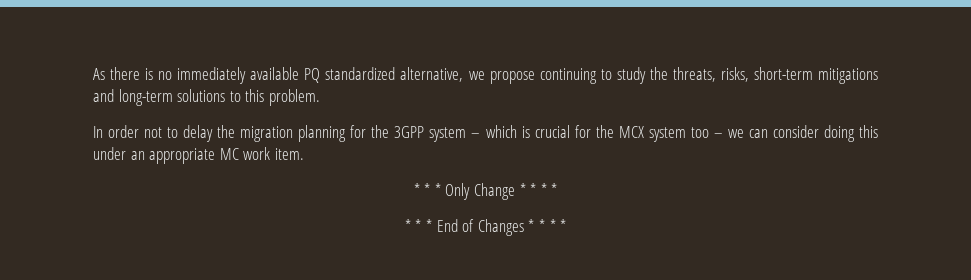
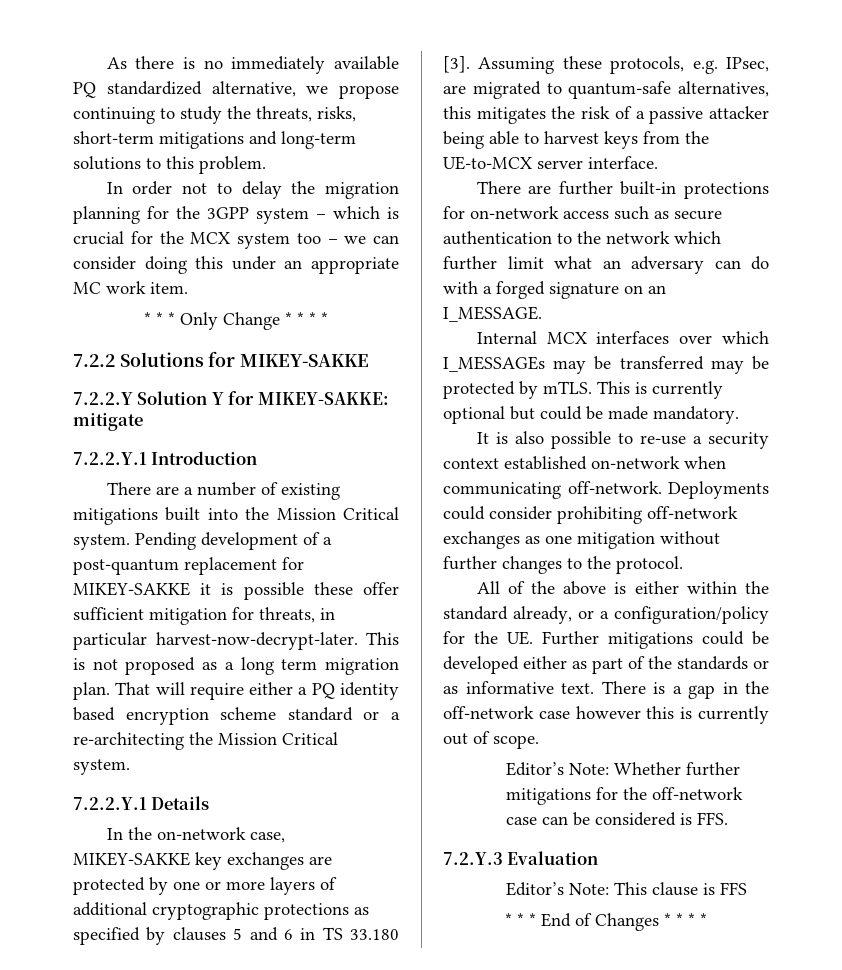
+ 7.2.2 Solutions for MIKEY-SAKKE
+ 7.2.2.Y Solution Y for MIKEY-SAKKE: mitigate
+ 7.2.2.Y.1 Introduction
+ There are a number of existing mitigations built into the Mission Critical system. Pending development of a post-quantum replacement for MIKEY-SAKKE it is possible these offer sufficient mitigation for threats, in particular harvest-now-decrypt-later. This is not proposed as a long term migration plan. That will require either a PQ identity based encryption scheme standard or a re-architecting the Mission Critical system.
+ 7.2.2.Y.1 Details
+ In the on-network case, MIKEY-SAKKE key exchanges are protected by one or more layers of additional cryptographic protections as specified by clauses 5 and 6 in TS 33.180 [3]. Assuming these protocols, e.g. IPsec, are migrated to quantum-safe alternatives, this mitigates the risk of a passive attacker being able to harvest keys from the UE-to-MCX server interface.
+ There are further built-in protections for on-network access such as secure authentication to the network which further limit what an adversary can do with a forged signature on an I_MESSAGE.
+ Internal MCX interfaces over which I_MESSAGEs may be transferred may be protected by mTLS. This is currently optional but could be made mandatory.
+ It is also possible to re-use a security context established on-network when communicating off-network. Deployments could consider prohibiting off-network exchanges as one mitigation without further changes to the protocol.
+ All of the above is either within the standard already, or a configuration/policy for the UE. Further mitigations could be developed either as part of the standards or as informative text. There is a gap in the off-network case however this is currently out of scope.
+ Editor’s Note: Whether further mitigations for the off-network case can be considered is FFS.
+ 7.2.Y.3 Evaluation
+ Editor’s Note: This clause is FFS

